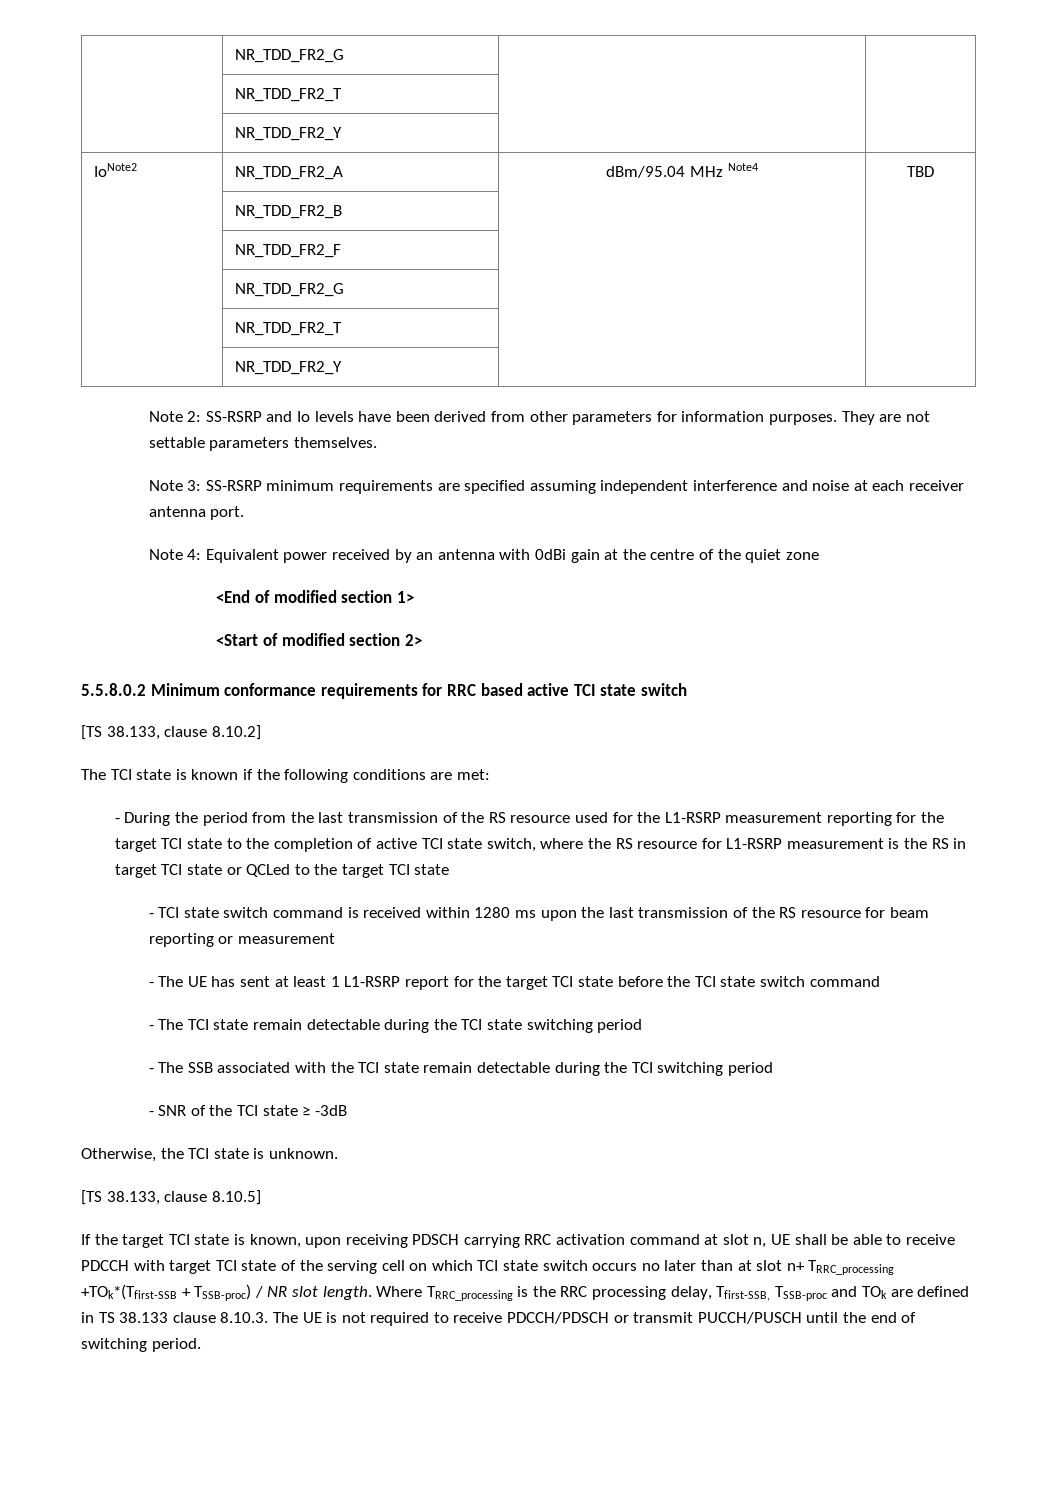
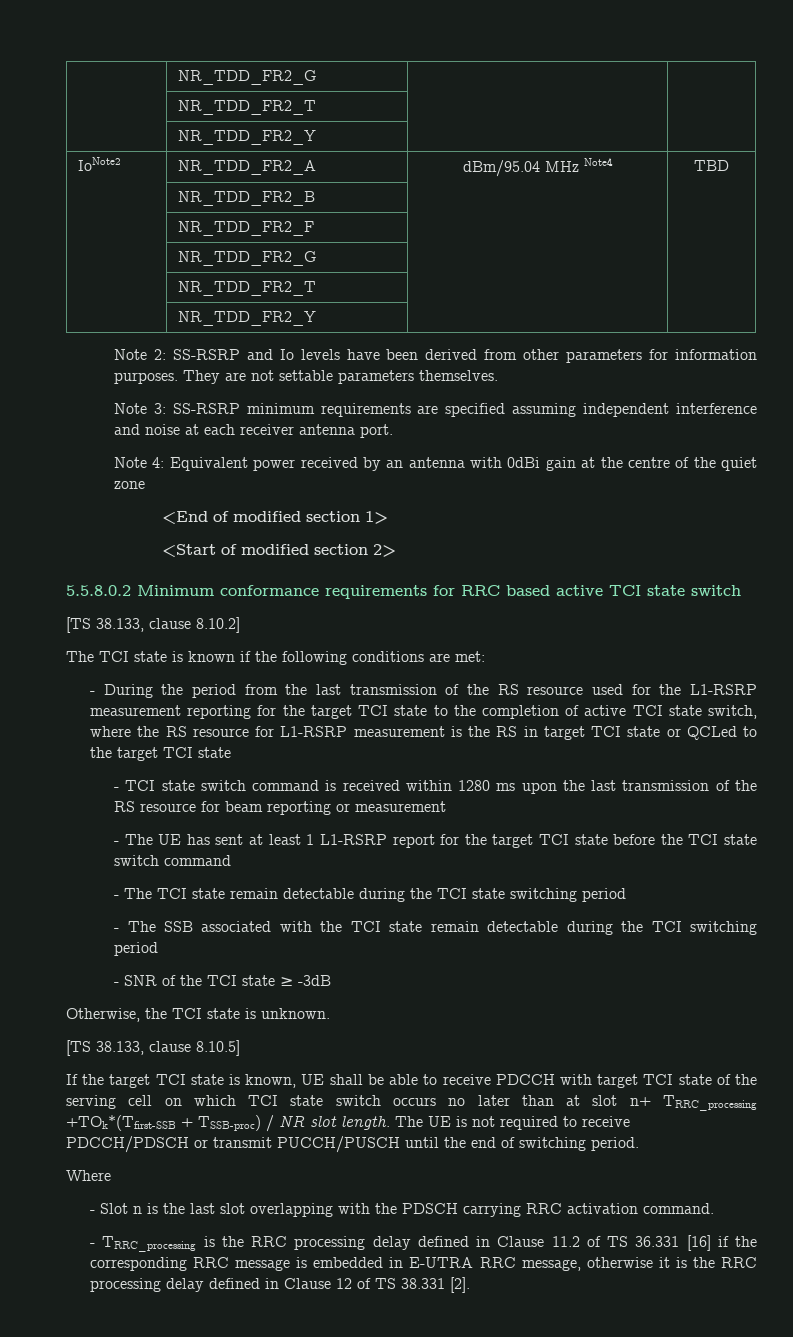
- If the target TCI state is known, upon receiving PDSCH carrying RRC activation command at slot n, UE shall be able to receive PDCCH with target TCI state of the serving cell on which TCI state switch occurs no later than at slot n+ TRRC_processing +TOk*(Tfirst-SSB + TSSB-proc) / NR slot length.
+ If the target TCI state is known, UE shall be able to receive PDCCH with target TCI state of the serving cell on which TCI state switch occurs no later than at slot n+ TRRC_processing +TOk*(Tfirst-SSB + TSSB-proc) / NR slot length.
- Where TRRC_processing is the RRC processing delay, Tfirst-SSB, TSSB-proc and TOk are defined in TS 38.133 clause 8.10.3. The UE is not required to receive PDCCH/PDSCH or transmit PUCCH/PUSCH until the end of switching period.
+ The UE is not required to receive PDCCH/PDSCH or transmit PUCCH/PUSCH until the end of switching period.
+ Where
+ - Slot n is the last slot overlapping with the PDSCH carrying RRC activation command.
+ - TRRC_processing is the RRC processing delay defined in Clause 11.2 of TS 36.331 [16] if the corresponding RRC message is embedded in E-UTRA RRC message, otherwise it is the RRC processing delay defined in Clause 12 of TS 38.331 [2].

